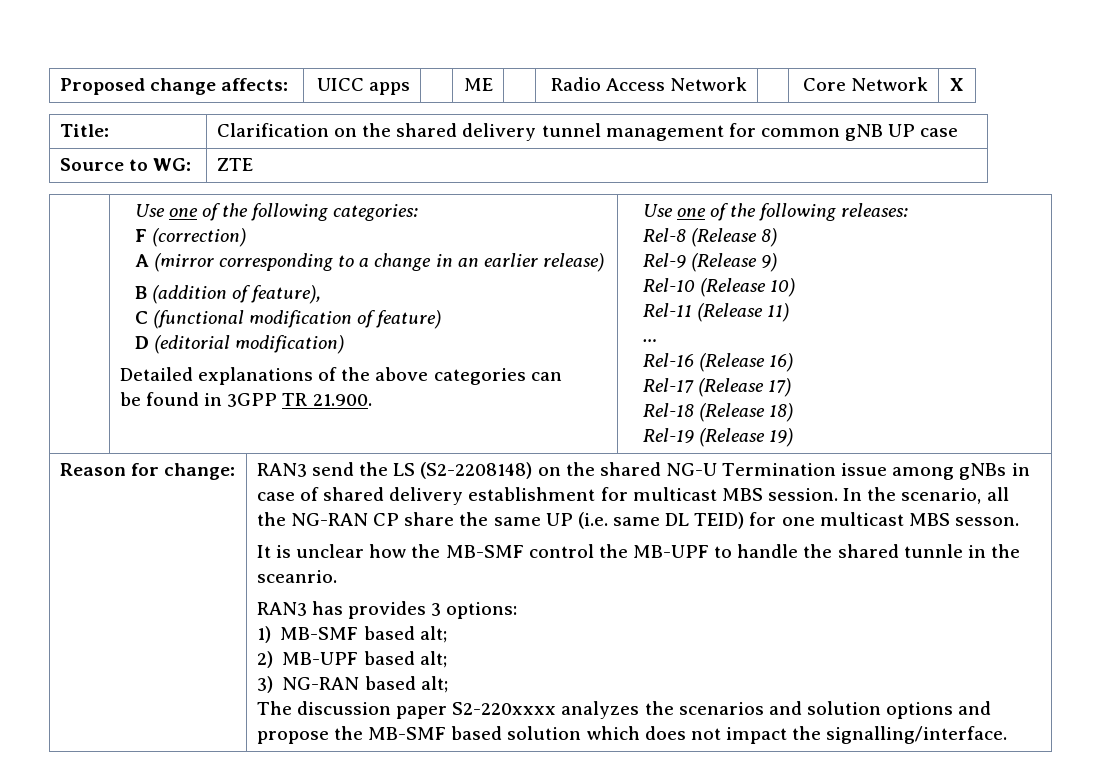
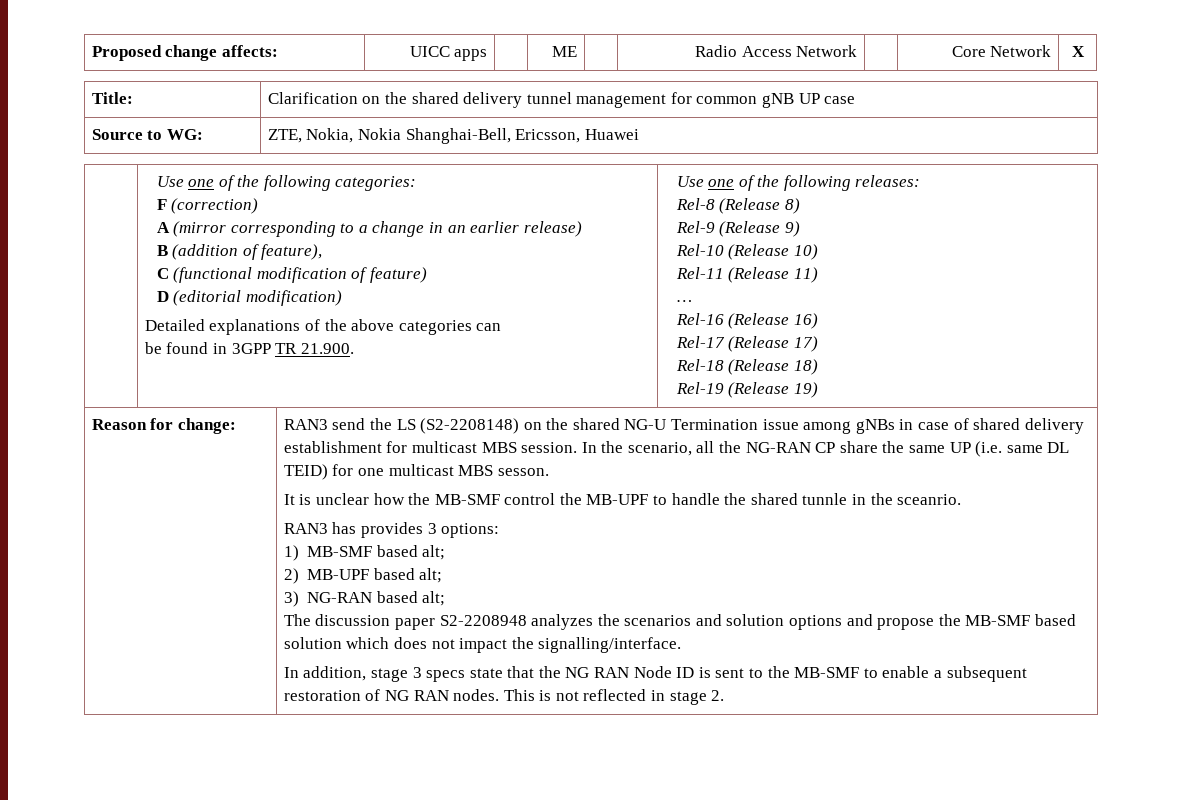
- Source to WG: | ZTE
+ Source to WG: | ZTE, Nokia, Nokia Shanghai-Bell, Ericsson, Huawei
- The discussion paper S2-220xxxx analyzes the scenarios and solution options and propose the MB-SMF based solution which does not impact the signalling/interface.
+ The discussion paper S2-2208948 analyzes the scenarios and solution options and propose the MB-SMF based solution which does not impact the signalling/interface.
+ In addition, stage 3 specs state that the NG RAN Node ID is sent to the MB-SMF to enable a subsequent restoration of NG RAN nodes. This is not reflected in stage 2.

